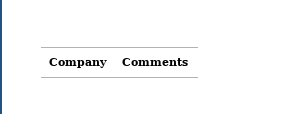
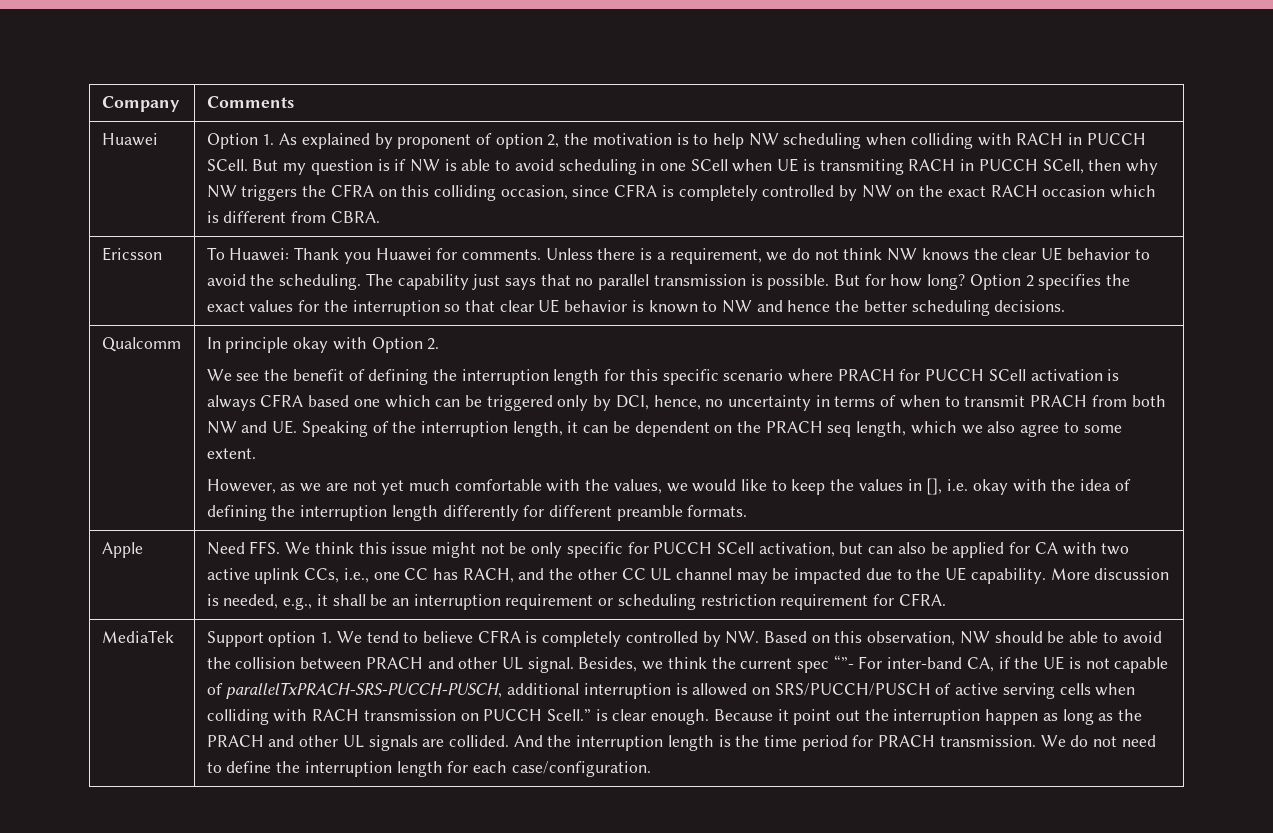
+ Huawei | Option 1. As explained by proponent of option 2, the motivation is to help NW scheduling when colliding with RACH in PUCCH SCell. But my question is if NW is able to avoid scheduling in one SCell when UE is transmiting RACH in PUCCH SCell, then why NW triggers the CFRA on this colliding occasion, since CFRA is completely controlled by NW on the exact RACH occasion which is different from CBRA.
+ Ericsson | To Huawei: Thank you Huawei for comments. Unless there is a requirement, we do not think NW knows the clear UE behavior to avoid the scheduling. The capability just says that no parallel transmission is possible. But for how long? Option 2 specifies the exact values for the interruption so that clear UE behavior is known to NW and hence the better scheduling decisions.
+ Qualcomm | In principle okay with Option 2.
+ We see the benefit of defining the interruption length for this specific scenario where PRACH for PUCCH SCell activation is always CFRA based one which can be triggered only by DCI, hence, no uncertainty in terms of when to transmit PRACH from both NW and UE. Speaking of the interruption length, it can be dependent on the PRACH seq length, which we also agree to some extent.
+ However, as we are not yet much comfortable with the values, we would like to keep the values in [], i.e. okay with the idea of defining the interruption length differently for different preamble formats.
+ Apple | Need FFS. We think this issue might not be only specific for PUCCH SCell activation, but can also be applied for CA with two active uplink CCs, i.e., one CC has RACH, and the other CC UL channel may be impacted due to the UE capability. More discussion is needed, e.g., it shall be an interruption requirement or scheduling restriction requirement for CFRA.
+ MediaTek | Support option 1. We tend to believe CFRA is completely controlled by NW. Based on this observation, NW should be able to avoid the collision between PRACH and other UL signal. Besides, we think the current spec “”- For inter-band CA, if the UE is not capable of parallelTxPRACH-SRS-PUCCH-PUSCH, additional interruption is allowed on SRS/PUCCH/PUSCH of active serving cells when colliding with RACH transmission on PUCCH Scell.” is clear enough. Because it point out the interruption happen as long as the PRACH and other UL signals are collided. And the interruption length is the time period for PRACH transmission. We do not need to define the interruption length for each case/configuration.

